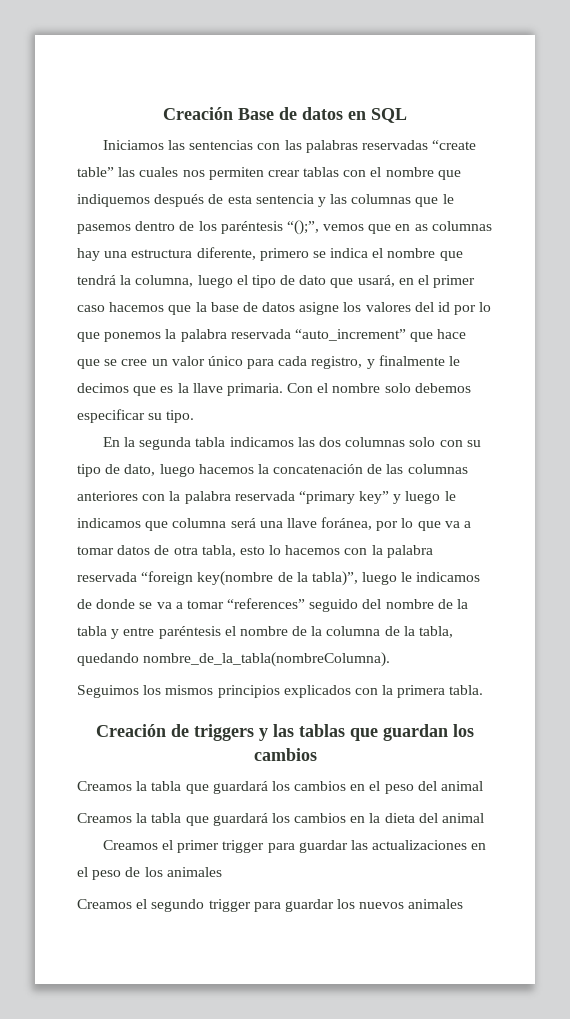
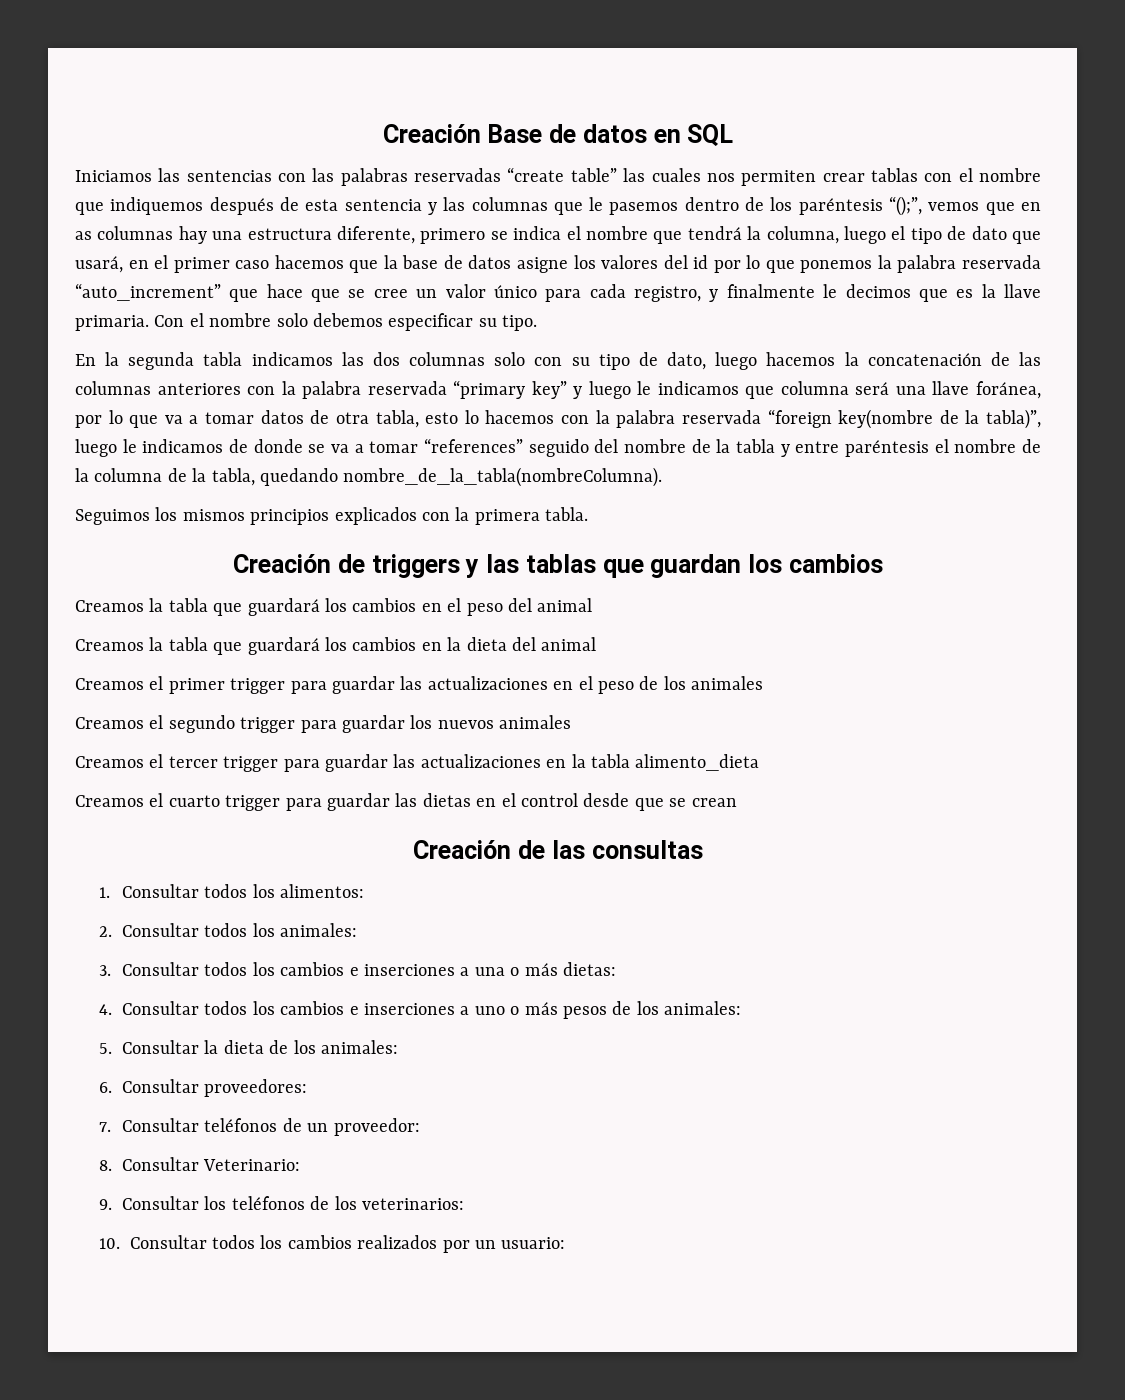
+ Creamos el tercer trigger para guardar las actualizaciones en la tabla alimento_dieta
+ Creamos el cuarto trigger para guardar las dietas en el control desde que se crean
+ Creación de las consultas
+ 1. Consultar todos los alimentos:
+ 2. Consultar todos los animales:
+ 3. Consultar todos los cambios e inserciones a una o más dietas:
+ 4. Consultar todos los cambios e inserciones a uno o más pesos de los animales:
+ 5. Consultar la dieta de los animales:
+ 6. Consultar proveedores:
+ 7. Consultar teléfonos de un proveedor:
+ 8. Consultar Veterinario:
+ 9. Consultar los teléfonos de los veterinarios:
+ 10. Consultar todos los cambios realizados por un usuario:

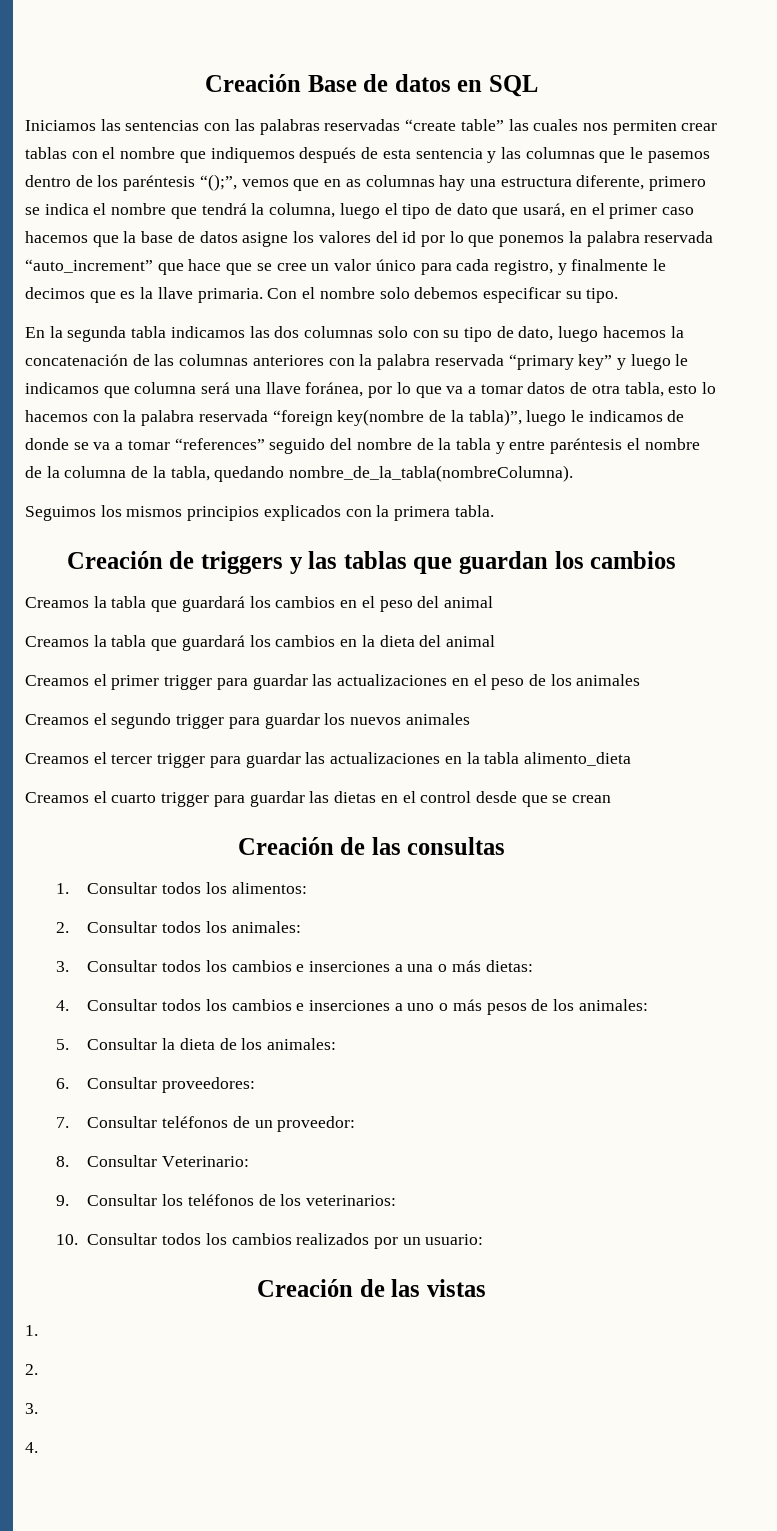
+ Creación de las vistas
+ 1.
+ 2.
+ 3.
+ 4.

